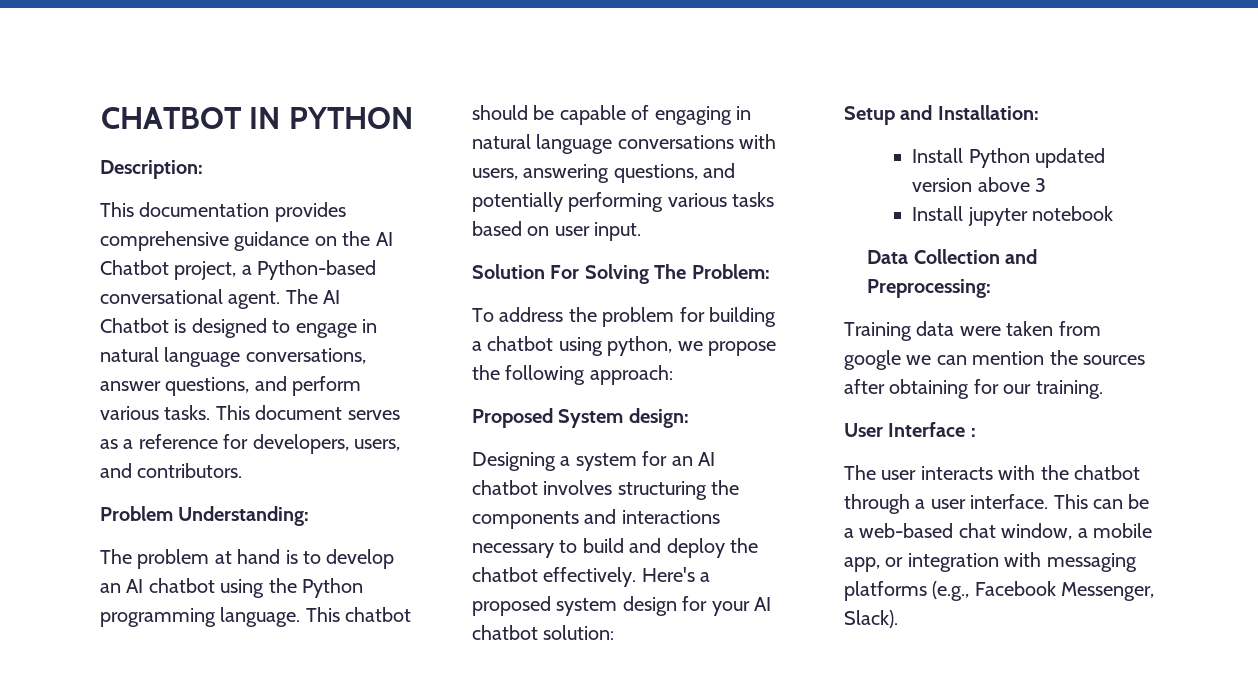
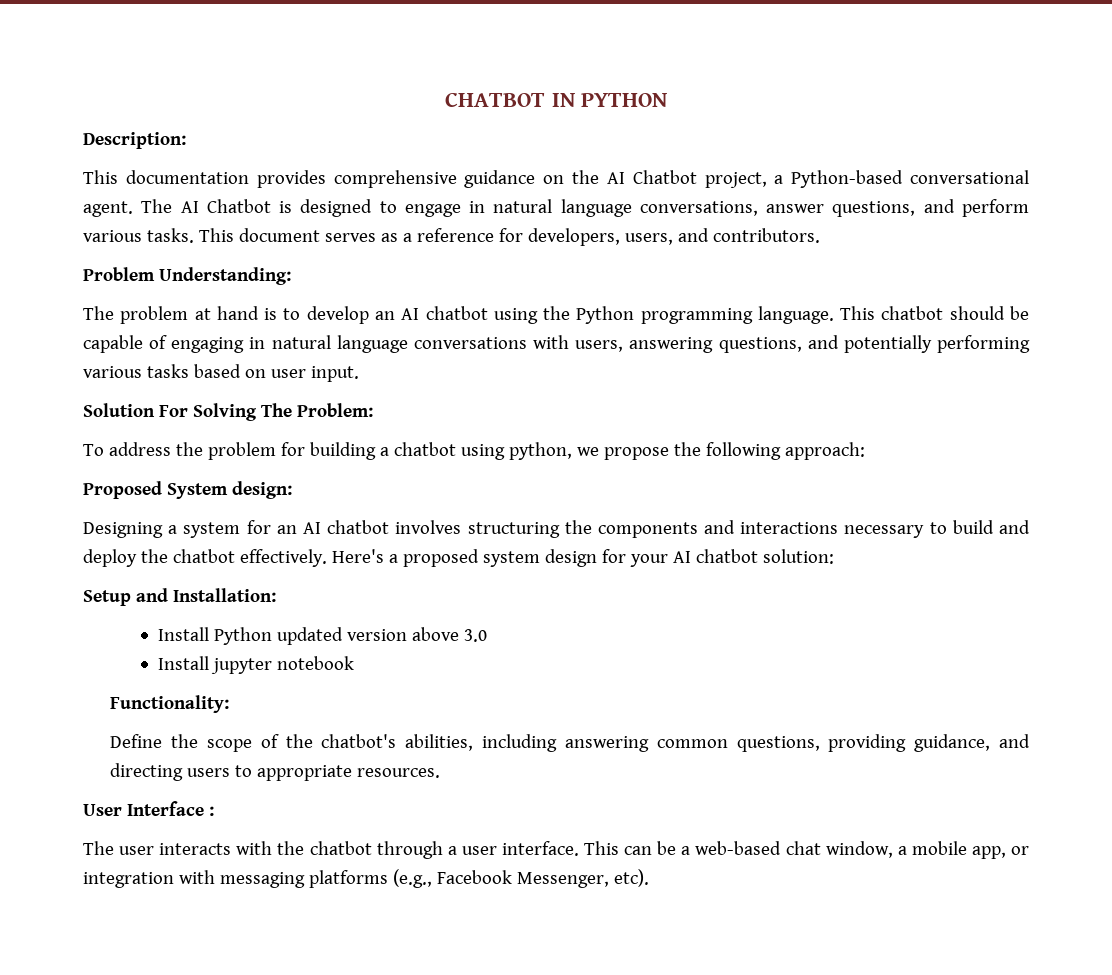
- Install Python updated version above 3
+ Install Python updated version above 3.0
- Data Collection and Preprocessing:
- Training data were taken from google we can mention the sources after obtaining for our training.
+ Functionality:
+ Define the scope of the chatbot's abilities, including answering common questions, providing guidance, and directing users to appropriate resources.
- This can be a web-based chat window, a mobile app, or integration with messaging platforms (e.g., Facebook Messenger, Slack).
+ This can be a web-based chat window, a mobile app, or integration with messaging platforms (e.g., Facebook Messenger, etc).

